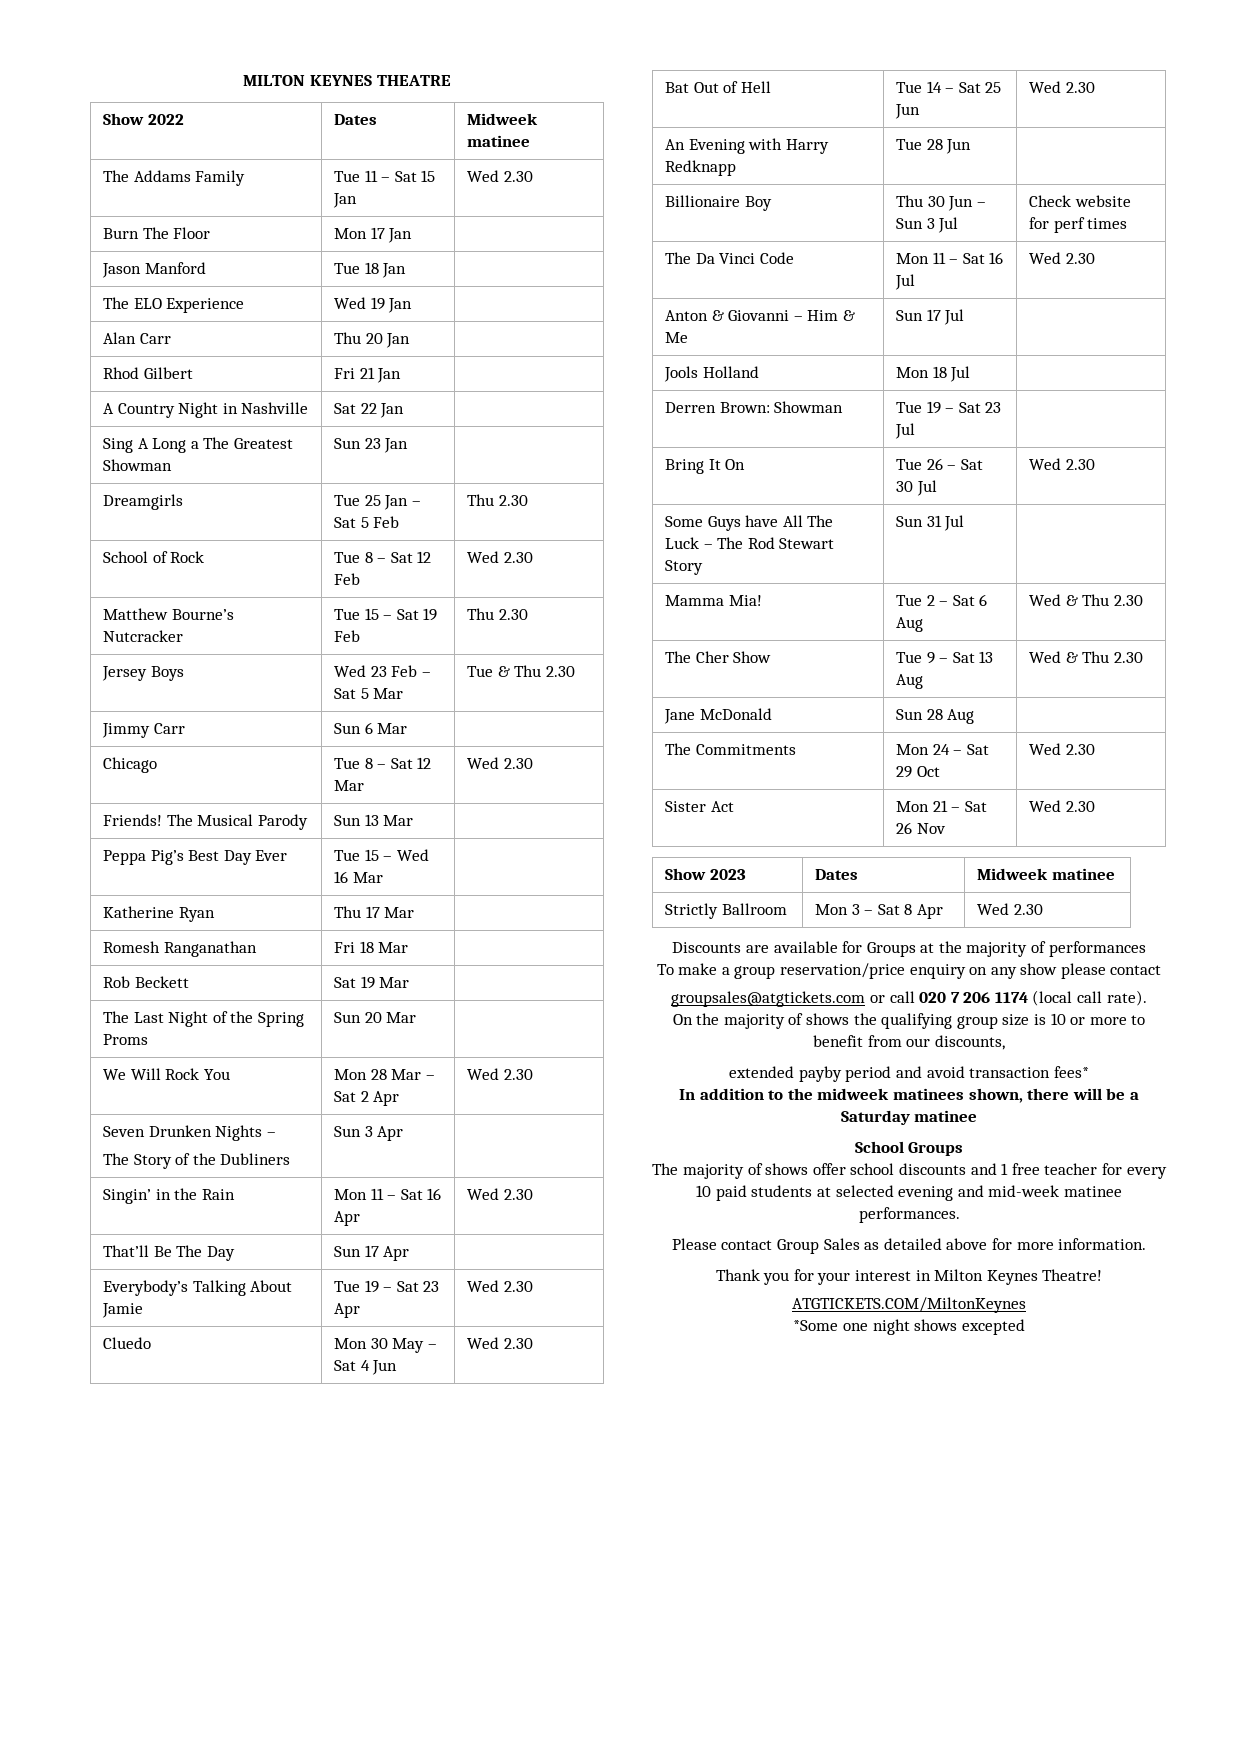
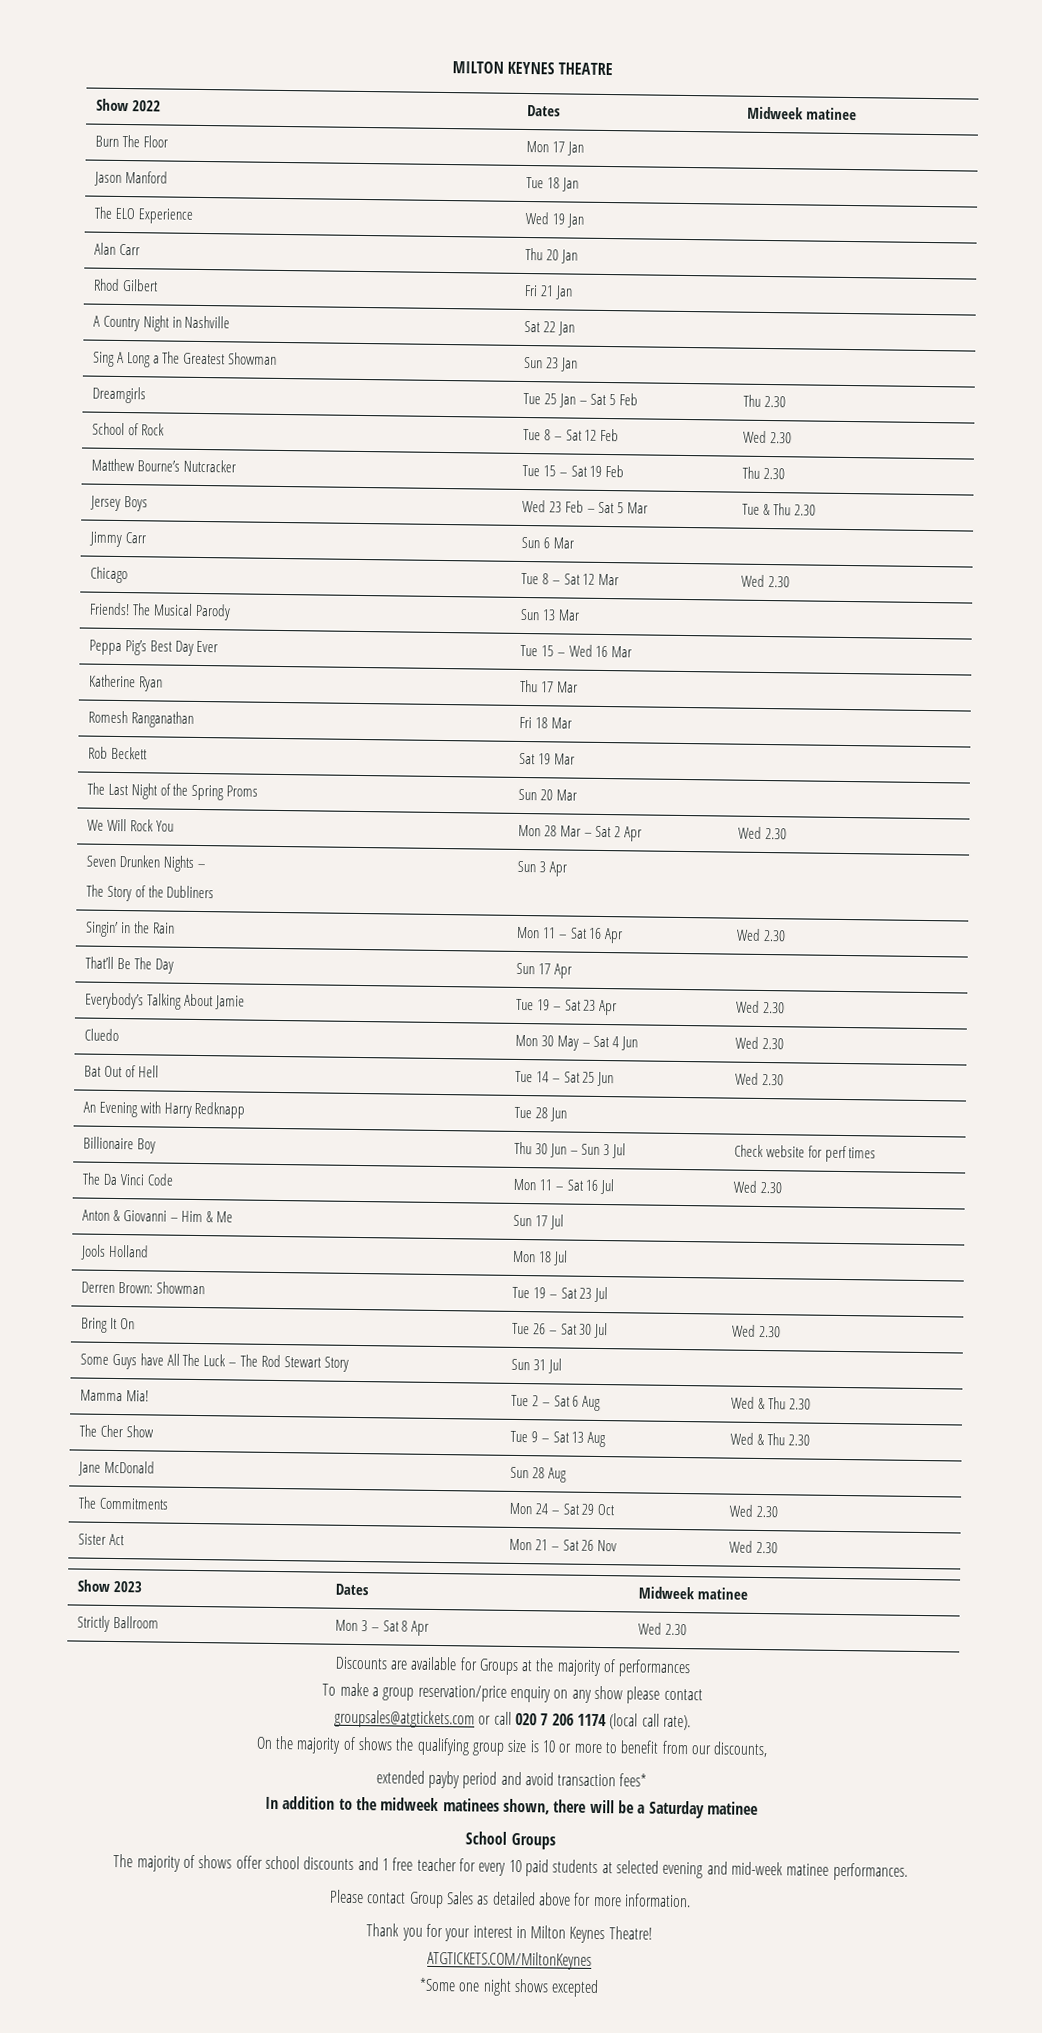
- The Addams Family | Tue 11 – Sat 15 Jan | Wed 2.30

